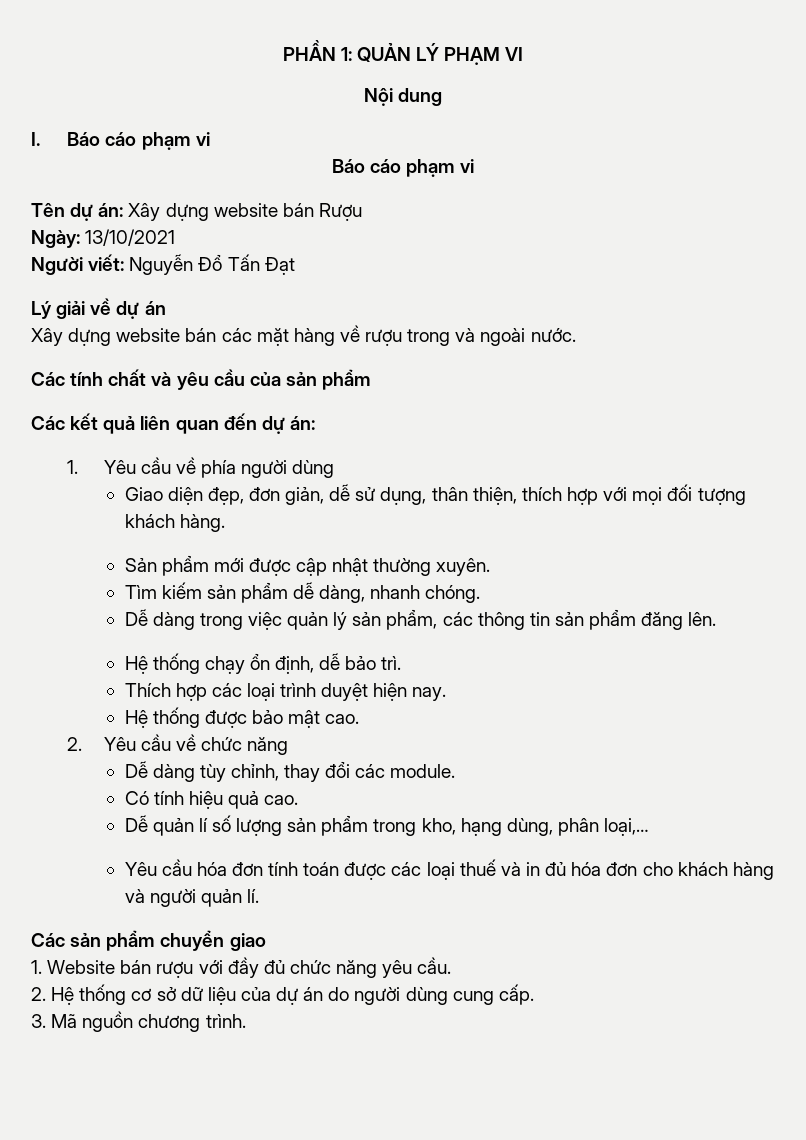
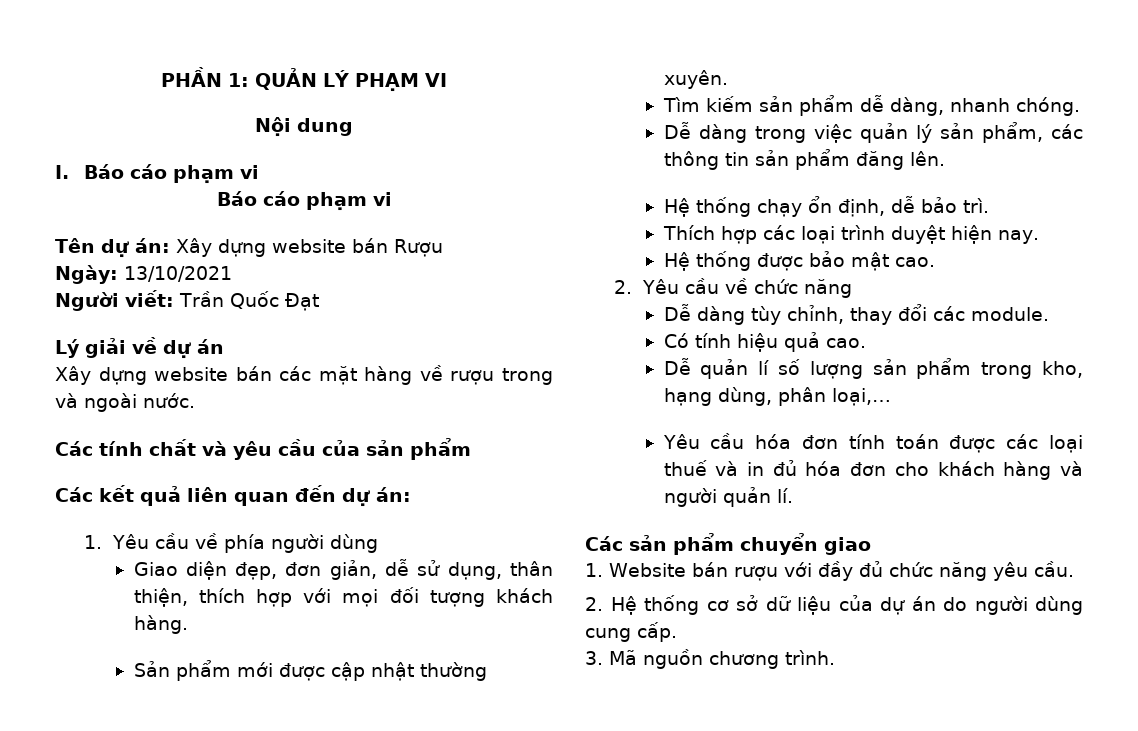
- Người viết: Nguyễn Đổ Tấn Đạt
+ Người viết: Trần Quốc Đạt

